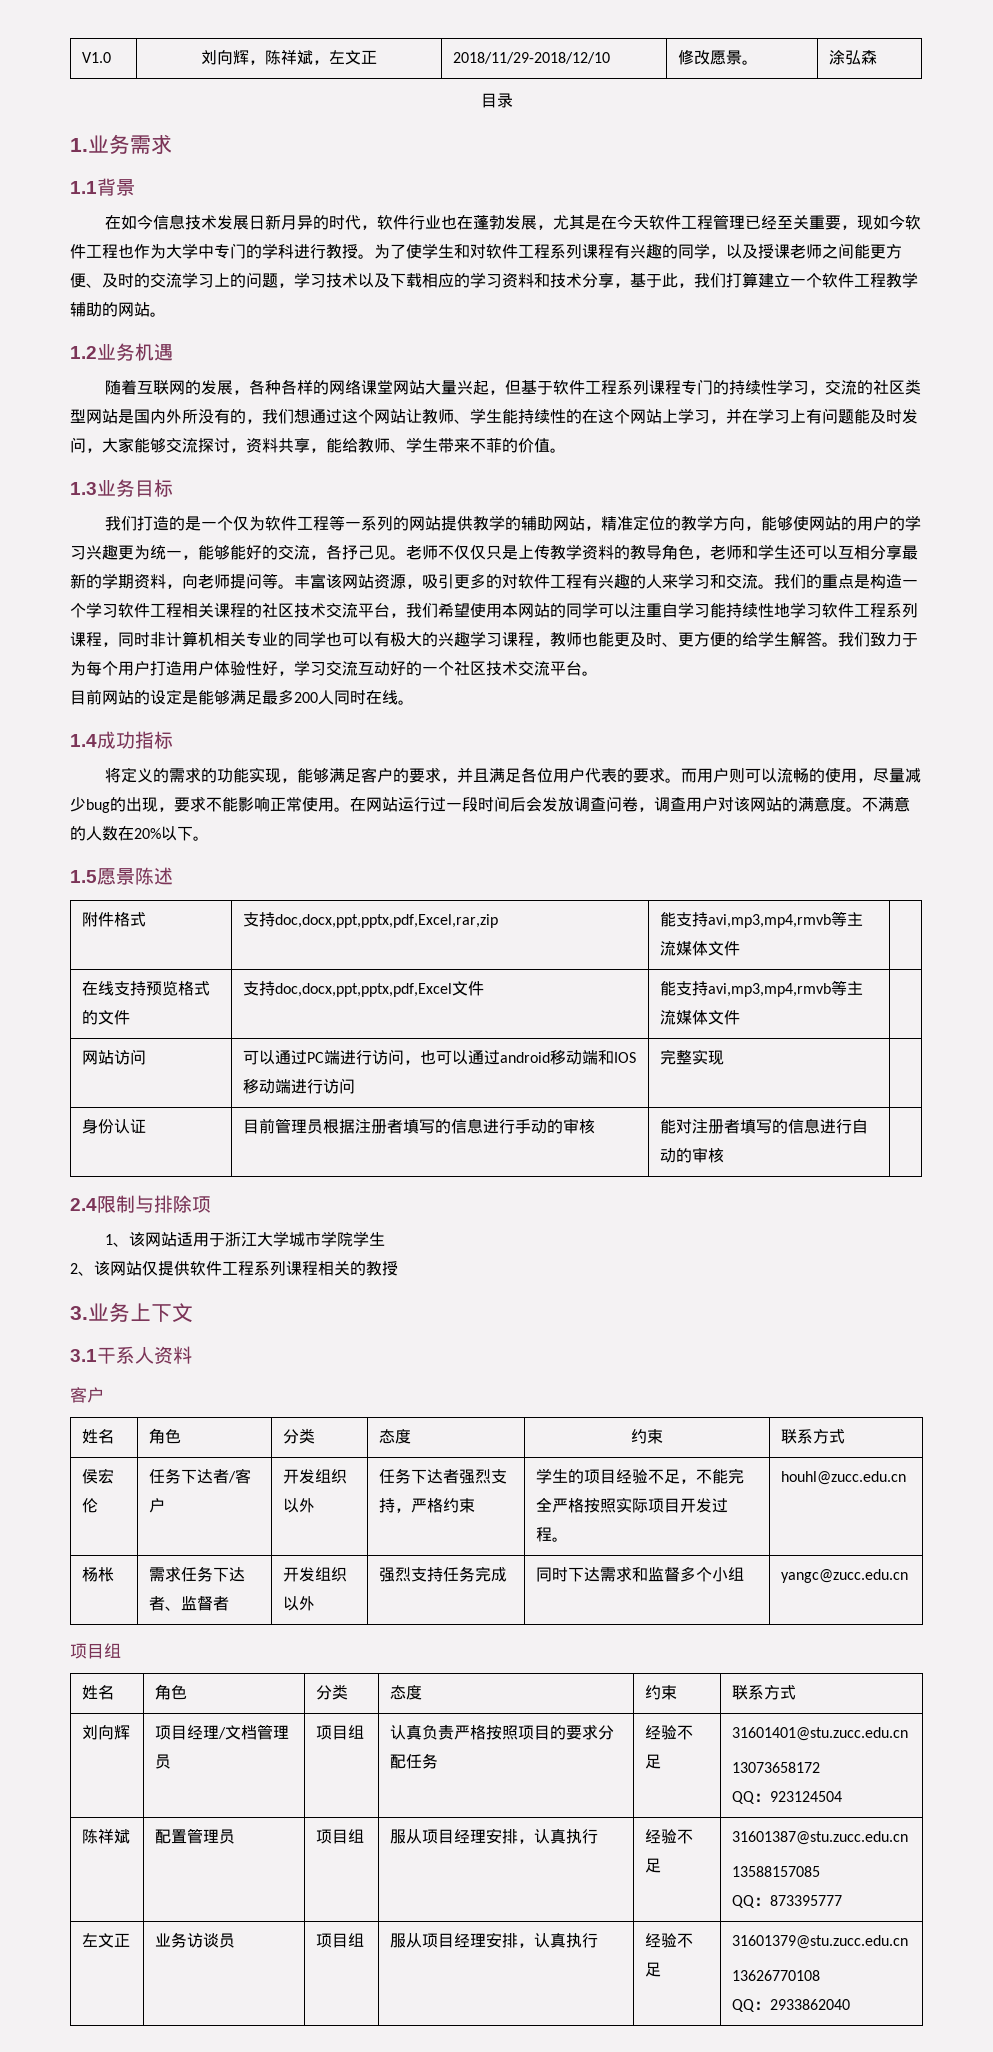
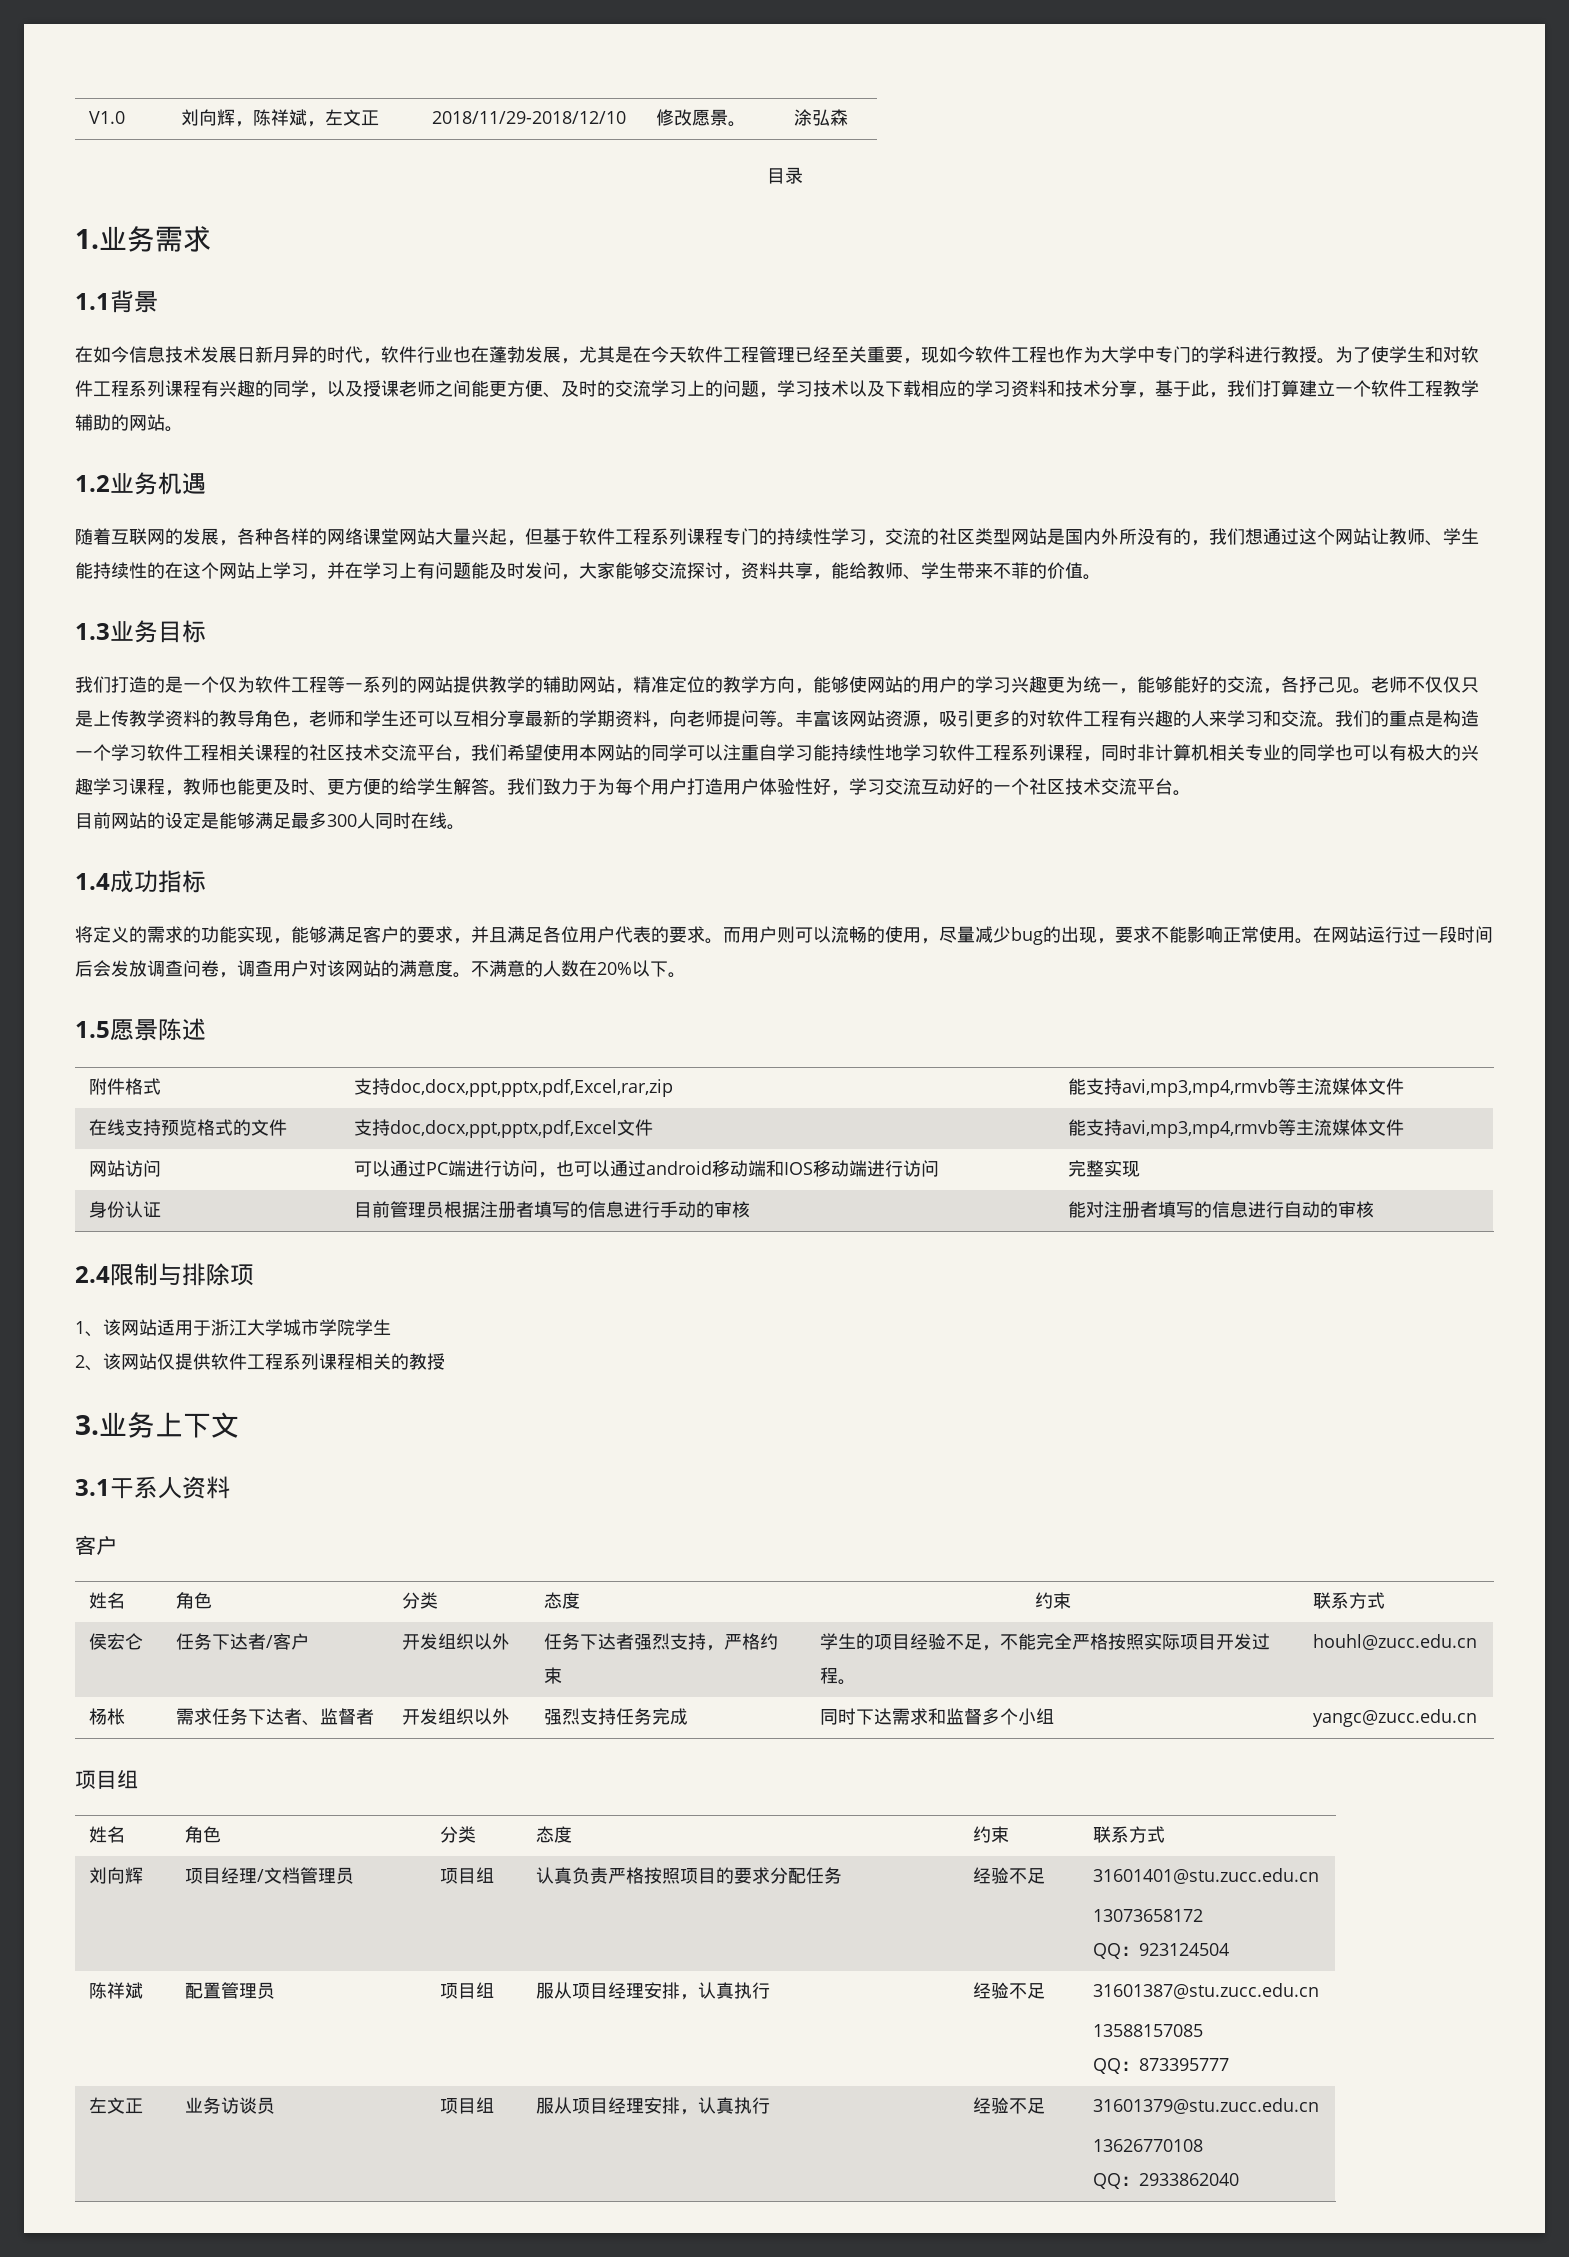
- 目前网站的设定是能够满足最多200人同时在线。
+ 目前网站的设定是能够满足最多300人同时在线。
- 侯宏伦 | 任务下达者/客户 | 开发组织以外 | 任务下达者强烈支持，严格约束 | 学生的项目经验不足，不能完全严格按照实际项目开发过程。 | houhl@zucc.edu.cn
+ 侯宏仑 | 任务下达者/客户 | 开发组织以外 | 任务下达者强烈支持，严格约束 | 学生的项目经验不足，不能完全严格按照实际项目开发过程。 | houhl@zucc.edu.cn

